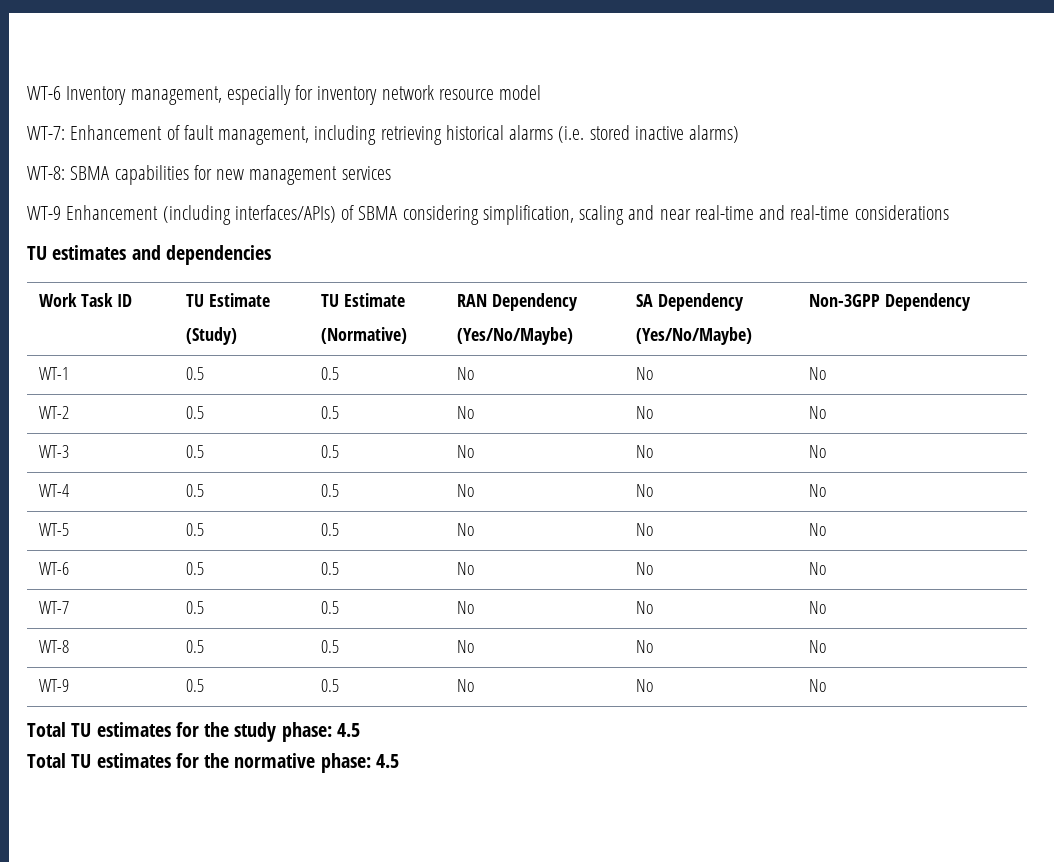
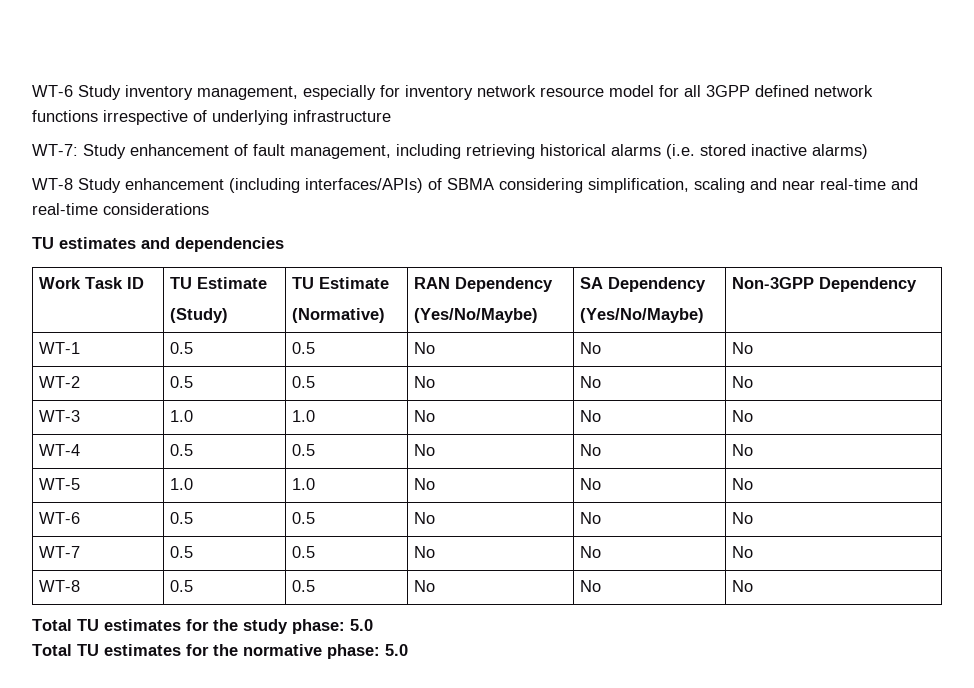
- WT-6 Inventory management, especially for inventory network resource model
+ WT-6 Study inventory management, especially for inventory network resource model for all 3GPP defined network functions irrespective of underlying infrastructure
- WT-7: Enhancement of fault management, including retrieving historical alarms (i.e. stored inactive alarms)
+ WT-7: Study enhancement of fault management, including retrieving historical alarms (i.e. stored inactive alarms)
- WT-8: SBMA capabilities for new management services
- WT-9 Enhancement (including interfaces/APIs) of SBMA considering simplification, scaling and near real-time and real-time considerations
+ WT-8 Study enhancement (including interfaces/APIs) of SBMA considering simplification, scaling and near real-time and real-time considerations
- WT-3 | 0.5 | 0.5 | No | No | No
+ WT-3 | 1.0 | 1.0 | No | No | No
- WT-5 | 0.5 | 0.5 | No | No | No
+ WT-5 | 1.0 | 1.0 | No | No | No
- WT-9 | 0.5 | 0.5 | No | No | No
- Total TU estimates for the study phase: 4.5
+ Total TU estimates for the study phase: 5.0
- Total TU estimates for the normative phase: 4.5
+ Total TU estimates for the normative phase: 5.0

